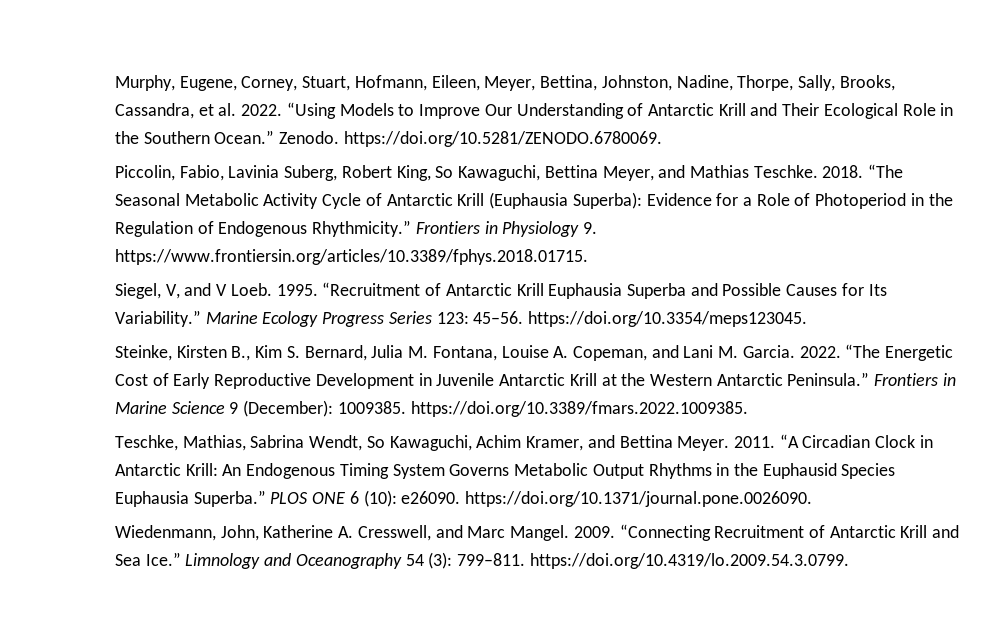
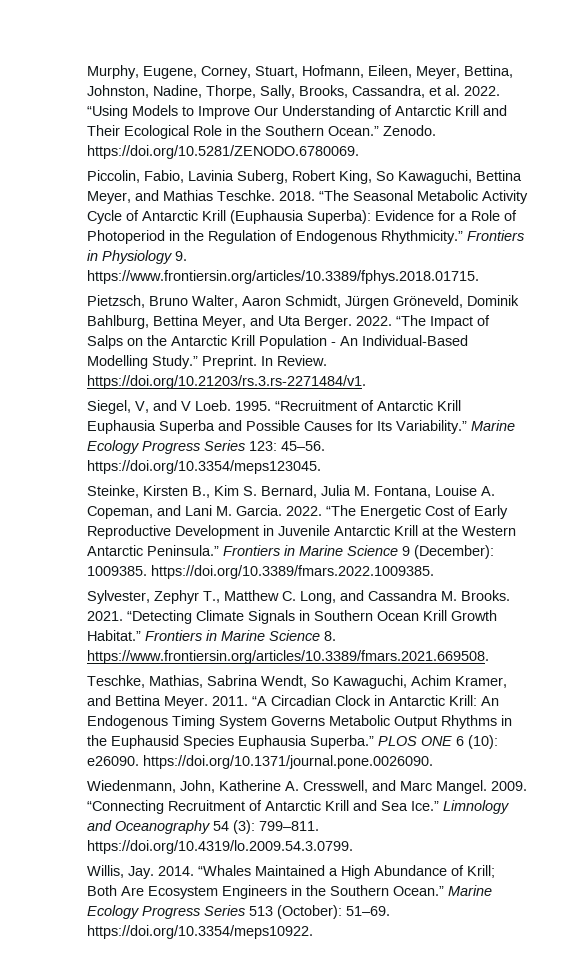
+ Pietzsch, Bruno Walter, Aaron Schmidt, Jürgen Gröneveld, Dominik Bahlburg, Bettina Meyer, and Uta Berger. 2022. “The Impact of Salps on the Antarctic Krill Population - An Individual-Based Modelling Study.” Preprint. In Review. https://doi.org/10.21203/rs.3.rs-2271484/v1.
+ Sylvester, Zephyr T., Matthew C. Long, and Cassandra M. Brooks. 2021. “Detecting Climate Signals in Southern Ocean Krill Growth Habitat.” Frontiers in Marine Science 8. https://www.frontiersin.org/articles/10.3389/fmars.2021.669508.
+ Willis, Jay. 2014. “Whales Maintained a High Abundance of Krill; Both Are Ecosystem Engineers in the Southern Ocean.” Marine Ecology Progress Series 513 (October): 51–69. https://doi.org/10.3354/meps10922.

